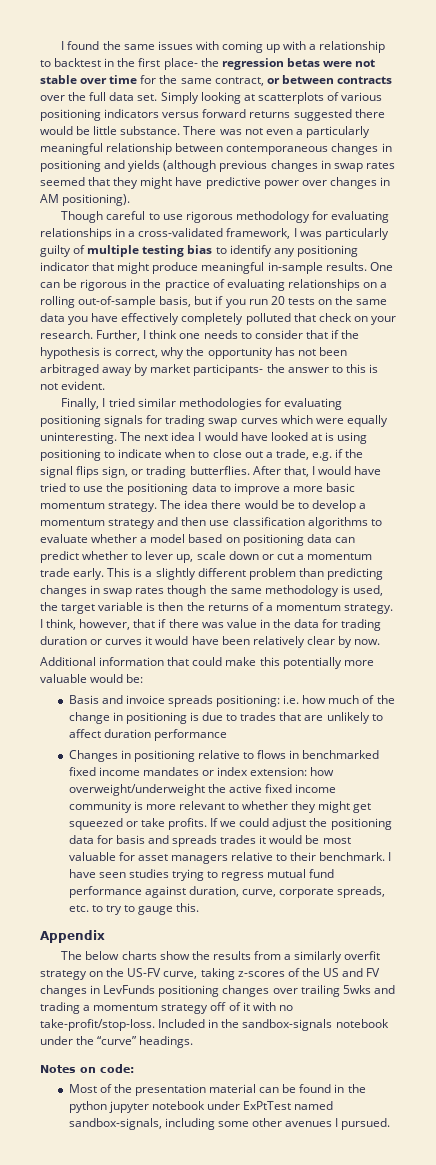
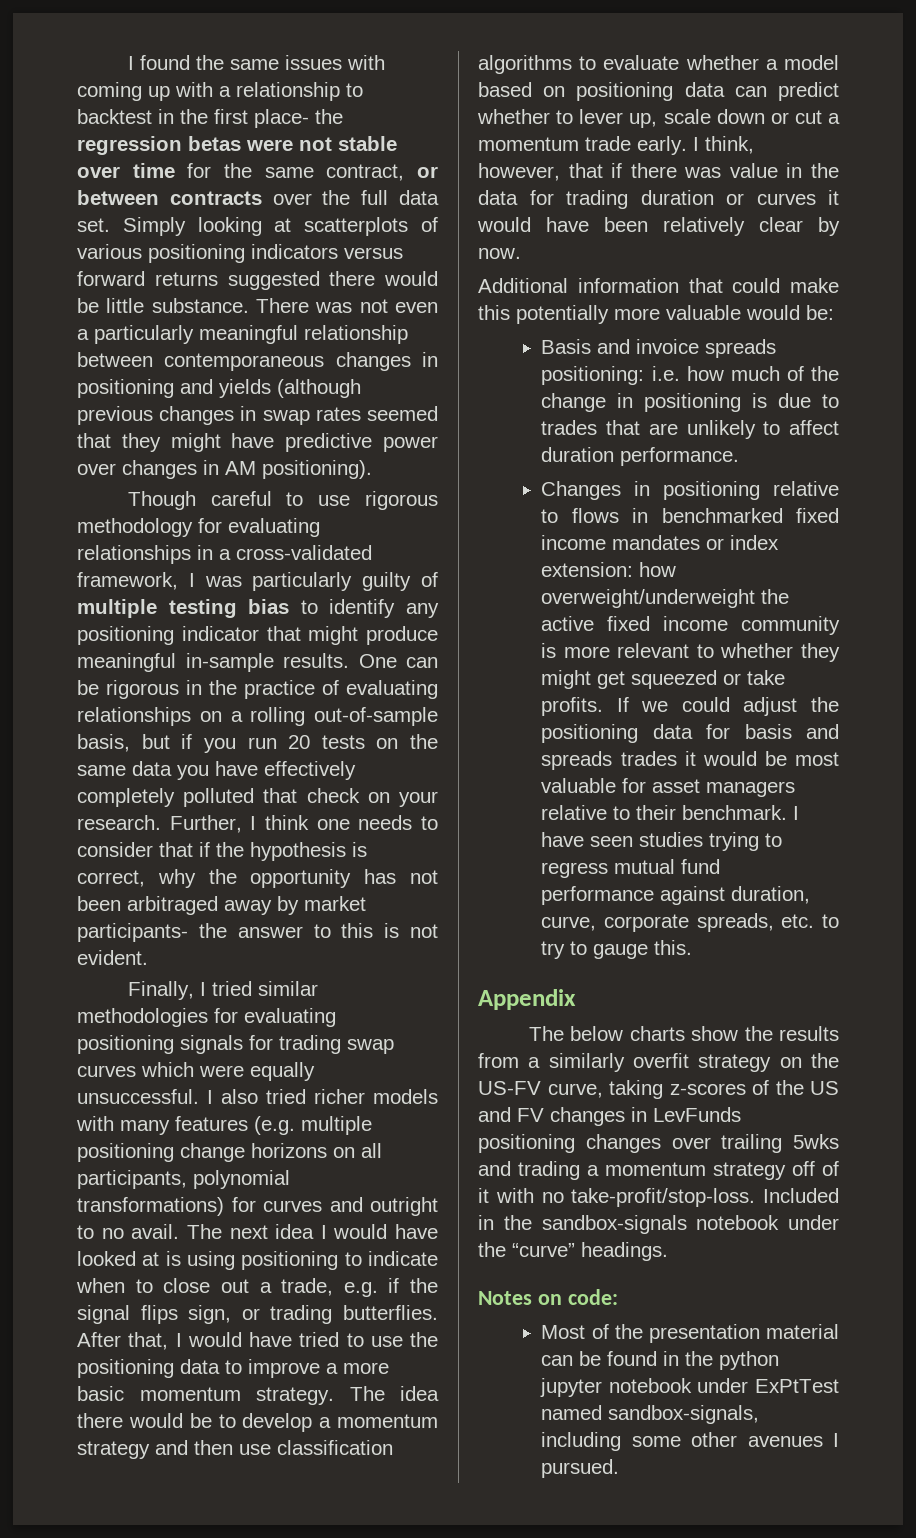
- Finally, I tried similar methodologies for evaluating positioning signals for trading swap curves which were equally uninteresting.
+ Finally, I tried similar methodologies for evaluating positioning signals for trading swap curves which were equally unsuccessful. I also tried richer models with many features (e.g. multiple positioning change horizons on all participants, polynomial transformations) for curves and outright to no avail.
- This is a slightly different problem than predicting changes in swap rates though the same methodology is used, the target variable is then the returns of a momentum strategy.
- Basis and invoice spreads positioning: i.e. how much of the change in positioning is due to trades that are unlikely to affect duration performance
+ Basis and invoice spreads positioning: i.e. how much of the change in positioning is due to trades that are unlikely to affect duration performance.

